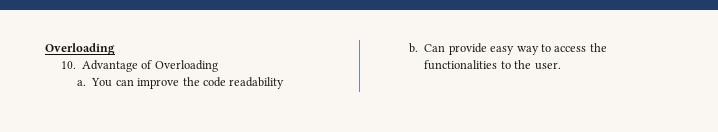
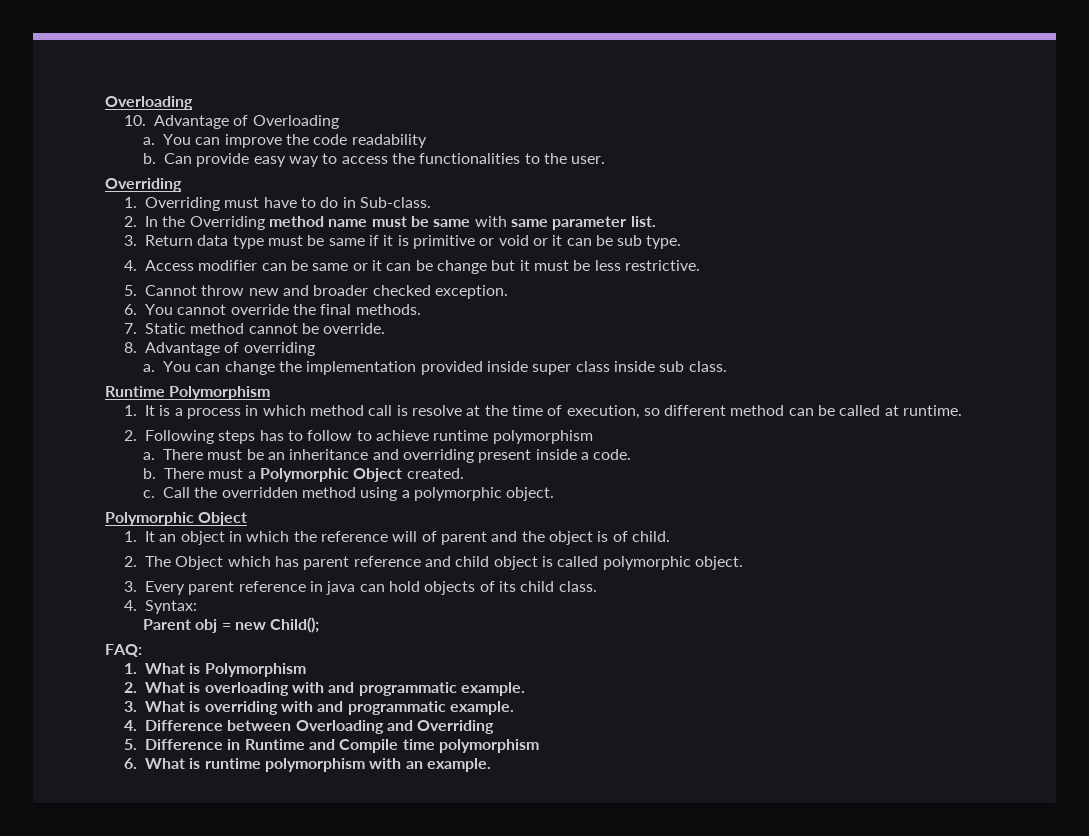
  Can provide easy way to access the functionalities to the user.
+ Overriding
+ 1. Overriding must have to do in Sub-class.
+ 2. In the Overriding method name must be same with same parameter list.
+ 3. Return data type must be same if it is primitive or void or it can be sub type.
+ 4. Access modifier can be same or it can be change but it must be less restrictive.
+ 5. Cannot throw new and broader checked exception.
+ 6. You cannot override the final methods.
+ 7. Static method cannot be override.
+ 8. Advantage of overriding
+ a. You can change the implementation provided inside super class inside sub class.
+ Runtime Polymorphism
+ 1. It is a process in which method call is resolve at the time of execution, so different method can be called at runtime.
+ 2. Following steps has to follow to achieve runtime polymorphism
+ a. There must be an inheritance and overriding present inside a code.
+ b. There must a Polymorphic Object created.
+ c. Call the overridden method using a polymorphic object.
+ Polymorphic Object
+ 1. It an object in which the reference will of parent and the object is of child.
+ 2. The Object which has parent reference and child object is called polymorphic object.
+ 3. Every parent reference in java can hold objects of its child class.
+ 4. Syntax:
+ Parent obj = new Child();
+ FAQ:
+ 1. What is Polymorphism
+ 2. What is overloading with and programmatic example.
+ 3. What is overriding with and programmatic example.
+ 4. Difference between Overloading and Overriding
+ 5. Difference in Runtime and Compile time polymorphism
+ 6. What is runtime polymorphism with an example.

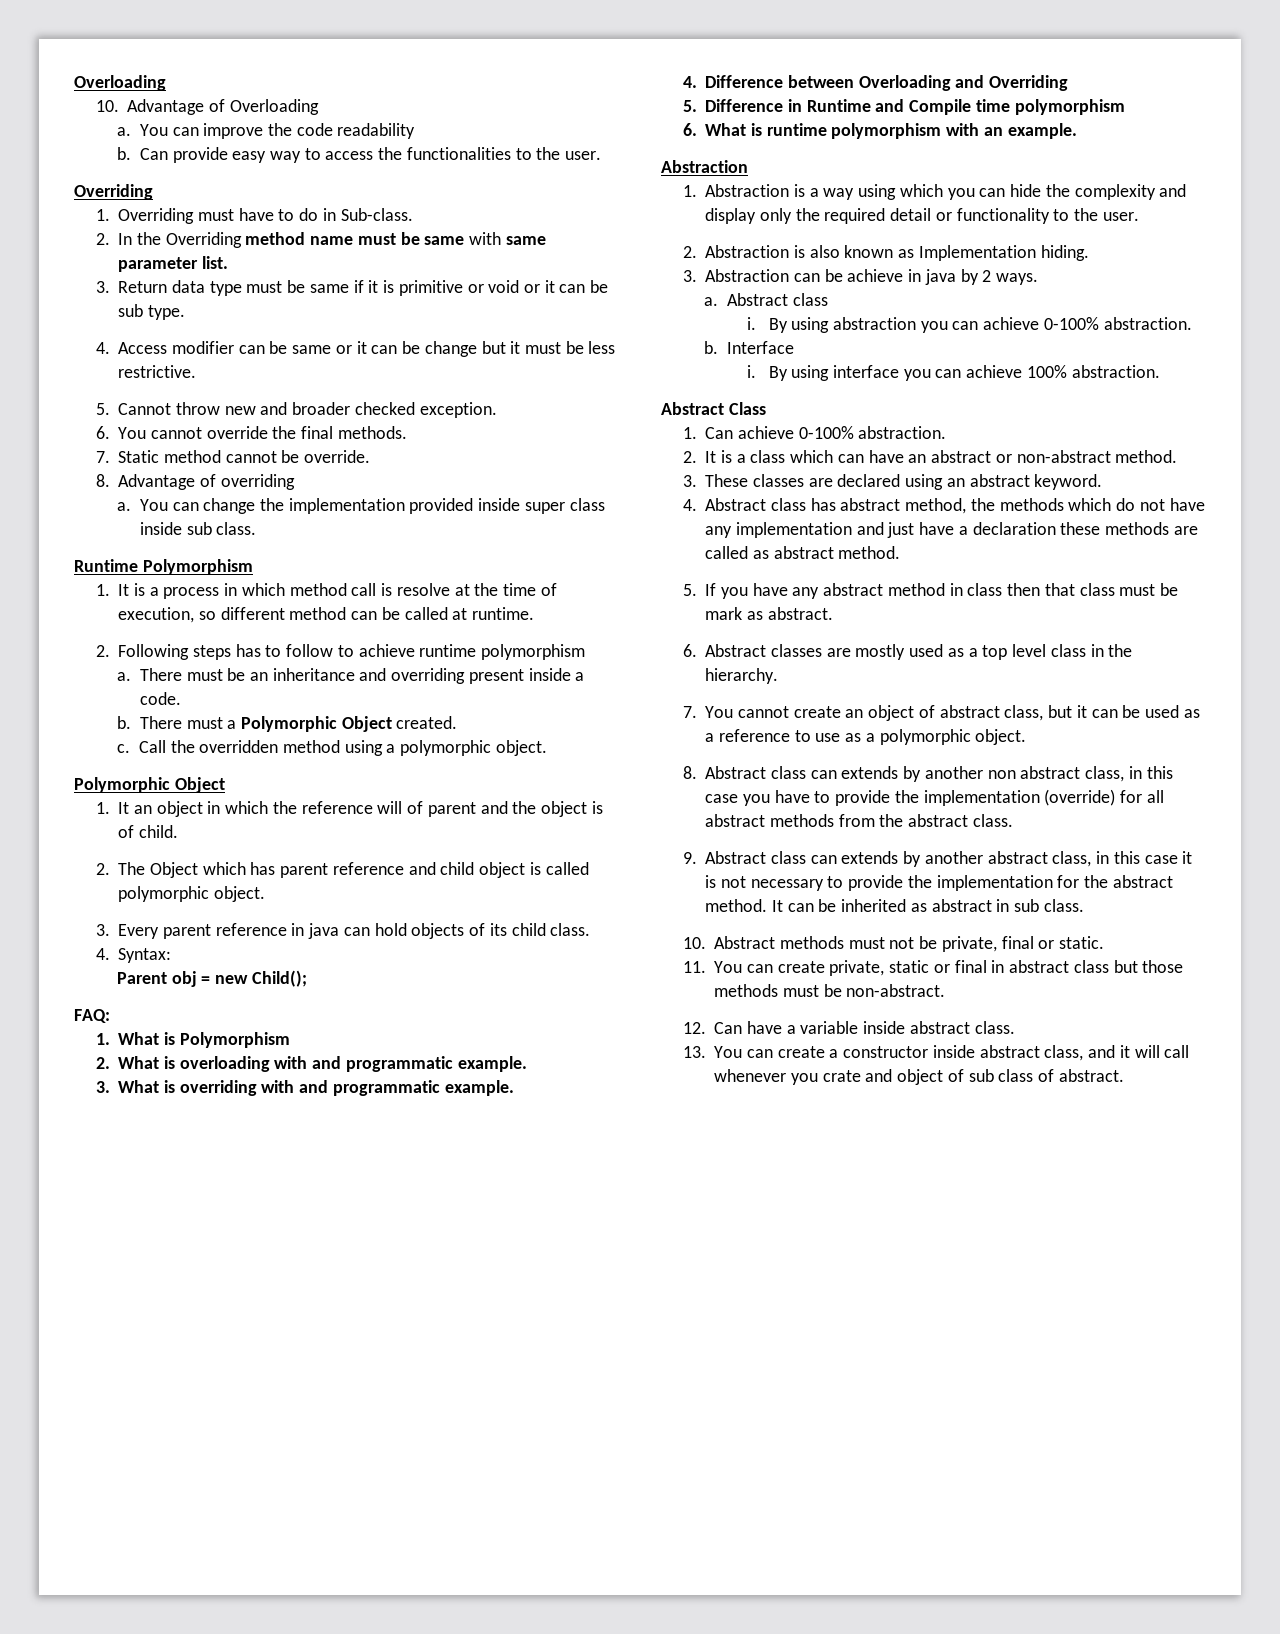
  6. What is runtime polymorphism with an example.
+ Abstraction
+ 1. Abstraction is a way using which you can hide the complexity and display only the required detail or functionality to the user.
+ 2. Abstraction is also known as Implementation hiding.
+ 3. Abstraction can be achieve in java by 2 ways.
+ a. Abstract class
+ i. By using abstraction you can achieve 0-100% abstraction.
+ b. Interface
+ i. By using interface you can achieve 100% abstraction.
+ Abstract Class
+ 1. Can achieve 0-100% abstraction.
+ 2. It is a class which can have an abstract or non-abstract method.
+ 3. These classes are declared using an abstract keyword.
+ 4. Abstract class has abstract method, the methods which do not have any implementation and just have a declaration these methods are called as abstract method.
+ 5. If you have any abstract method in class then that class must be mark as abstract.
+ 6. Abstract classes are mostly used as a top level class in the hierarchy.
+ 7. You cannot create an object of abstract class, but it can be used as a reference to use as a polymorphic object.
+ 8. Abstract class can extends by another non abstract class, in this case you have to provide the implementation (override) for all abstract methods from the abstract class.
+ 9. Abstract class can extends by another abstract class, in this case it is not necessary to provide the implementation for the abstract method. It can be inherited as abstract in sub class.
+ 10. Abstract methods must not be private, final or static.
+ 11. You can create private, static or final in abstract class but those methods must be non-abstract.
+ 12. Can have a variable inside abstract class.
+ 13. You can create a constructor inside abstract class, and it will call whenever you crate and object of sub class of abstract.

